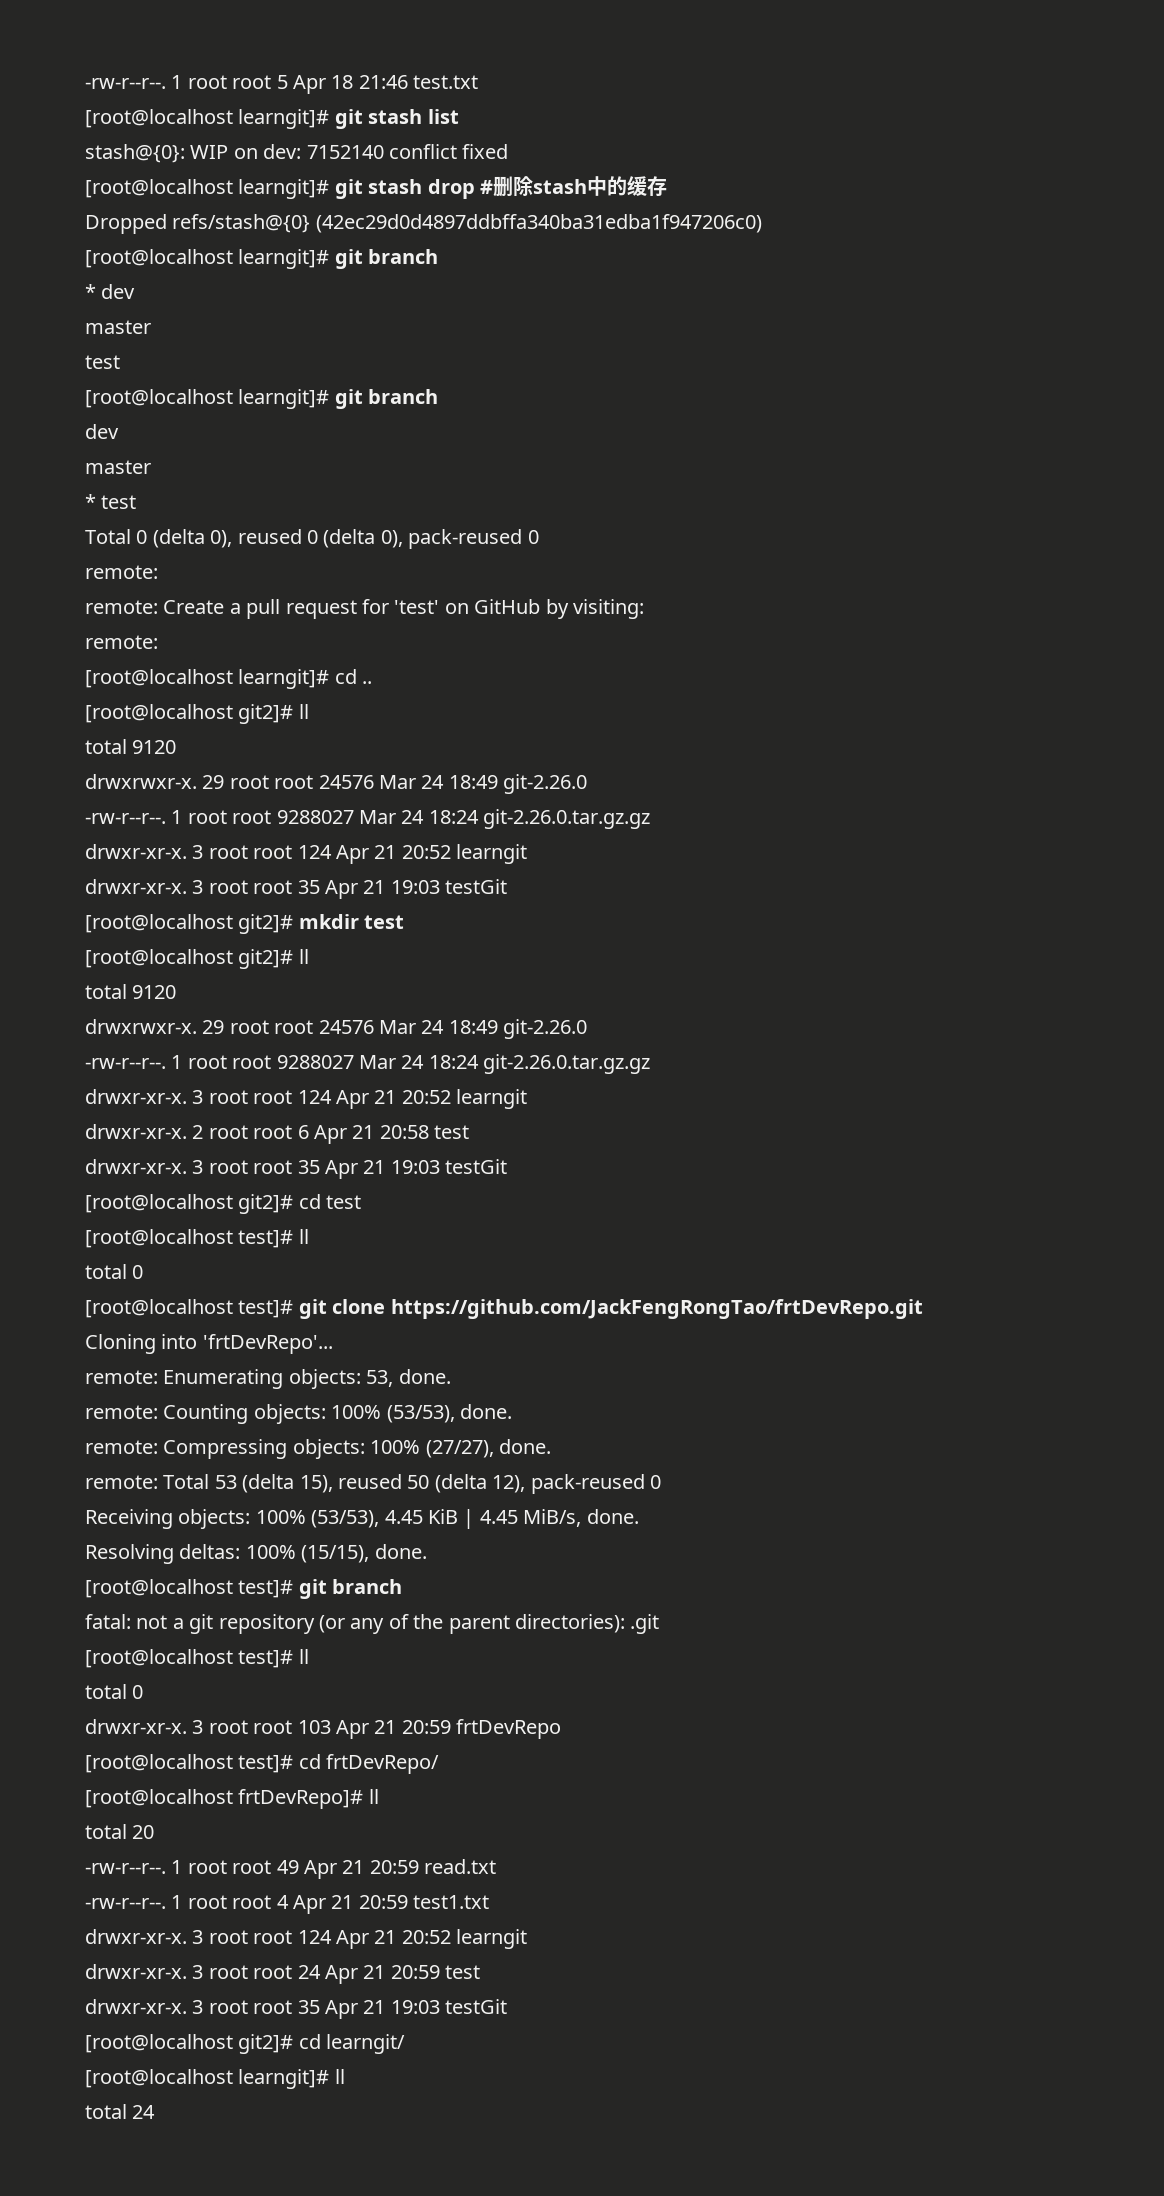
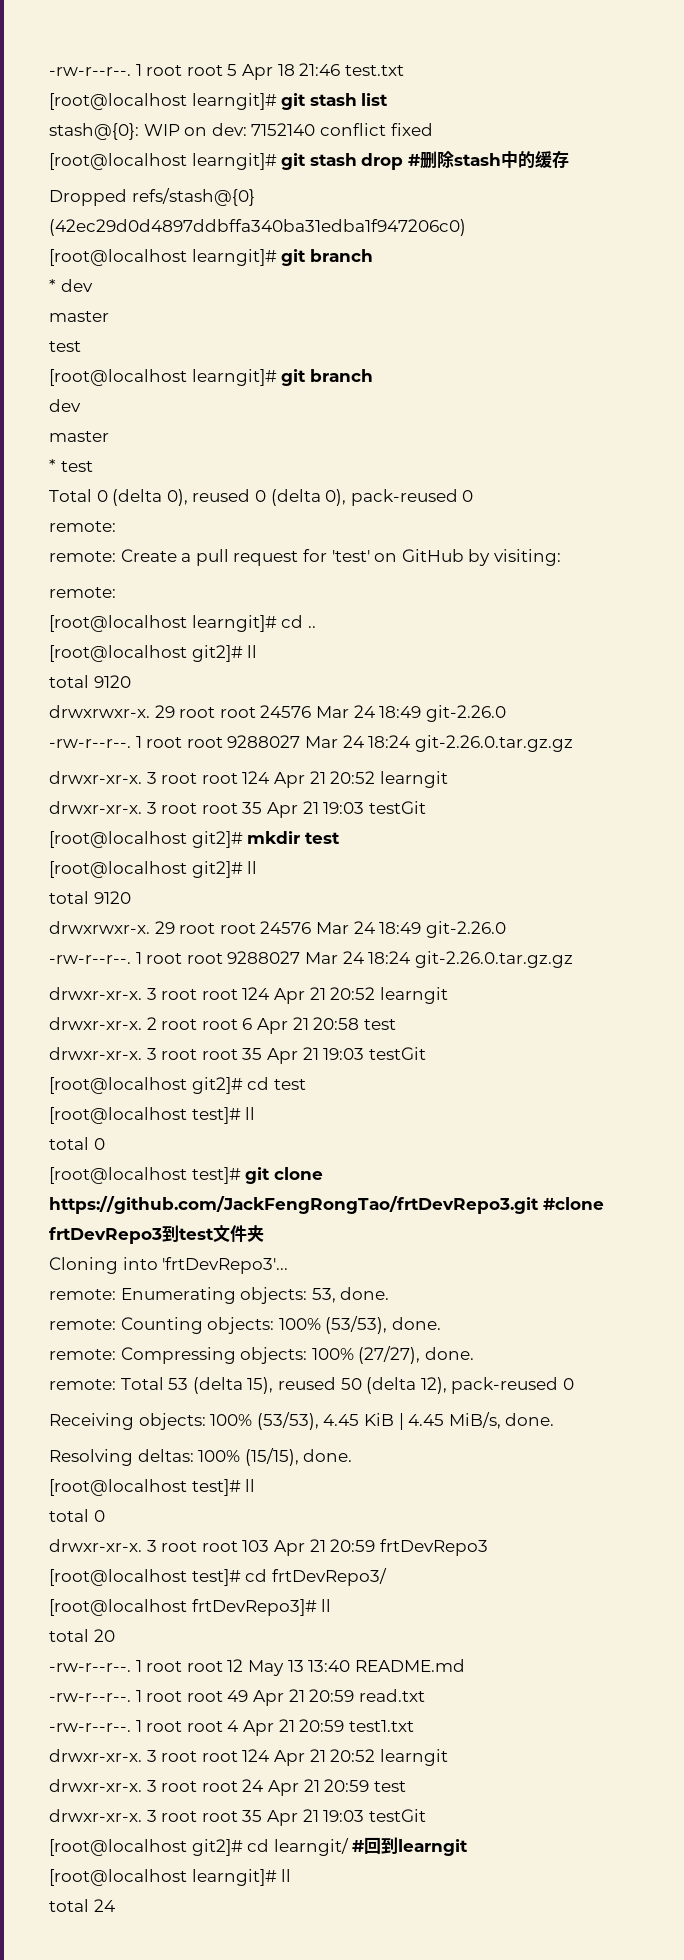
- [root@localhost test]# git clone https://github.com/JackFengRongTao/frtDevRepo.git
+ [root@localhost test]# git clone https://github.com/JackFengRongTao/frtDevRepo3.git #clone frtDevRepo3到test文件夹
- Cloning into 'frtDevRepo'...
+ Cloning into 'frtDevRepo3'...
- [root@localhost test]# git branch
- fatal: not a git repository (or any of the parent directories): .git
- 3 root root 103 Apr 21 20:59 frtDevRepo
+ 3 root root 103 Apr 21 20:59 frtDevRepo3
- [root@localhost test]# cd frtDevRepo/
- [root@localhost frtDevRepo]# ll
+ [root@localhost test]# cd frtDevRepo3/
+ [root@localhost frtDevRepo3]# ll
+ -rw-r--r--. 1 root root 12 May 13 13:40 README.md
- [root@localhost git2]# cd learngit/
+ [root@localhost git2]# cd learngit/ #回到learngit

